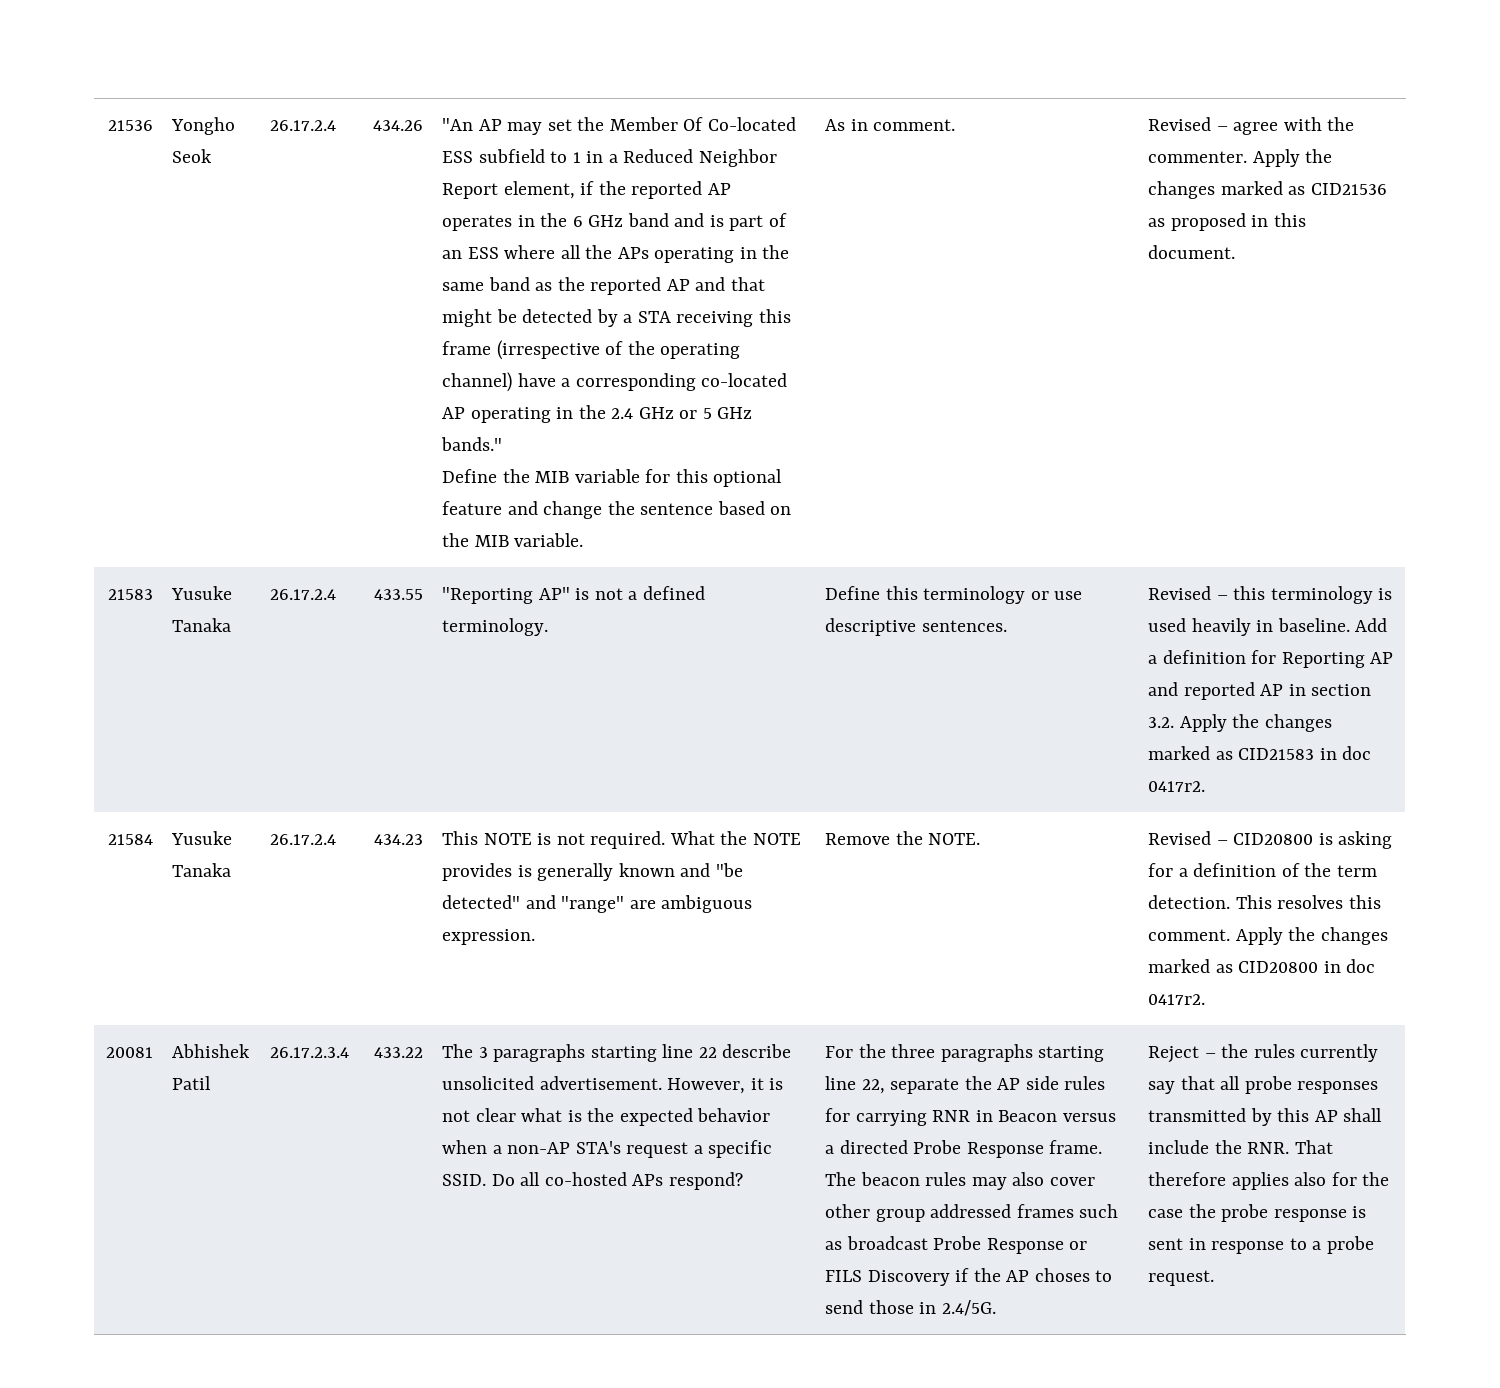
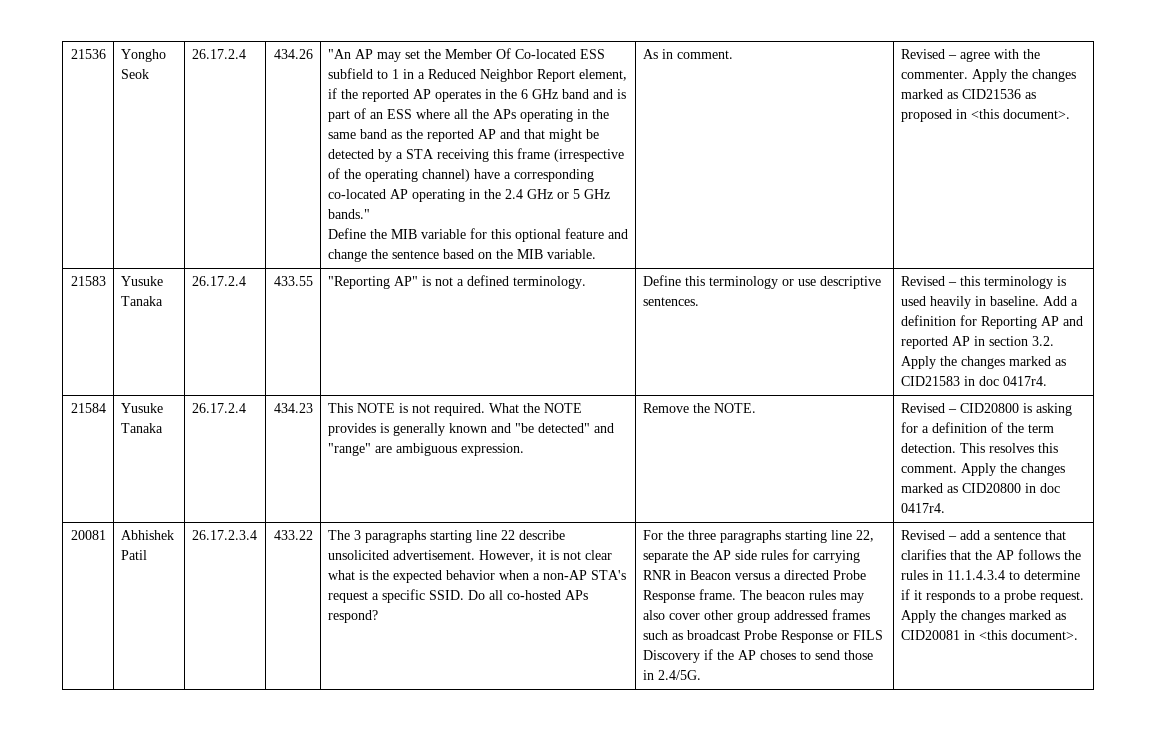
- Apply the changes marked as CID21536 as proposed in this document.
+ Apply the changes marked as CID21536 as proposed in <this document>.
- Add a definition for Reporting AP and reported AP in section 3.2. Apply the changes marked as CID21583 in doc 0417r2.
+ Add a definition for Reporting AP and reported AP in section 3.2. Apply the changes marked as CID21583 in doc 0417r4.
- Apply the changes marked as CID20800 in doc 0417r2.
+ Apply the changes marked as CID20800 in doc 0417r4.
- Reject – the rules currently say that all probe responses transmitted by this AP shall include the RNR. That therefore applies also for the case the probe response is sent in response to a probe request.
+ Revised – add a sentence that clarifies that the AP follows the rules in 11.1.4.3.4 to determine if it responds to a probe request. Apply the changes marked as CID20081 in <this document>.

